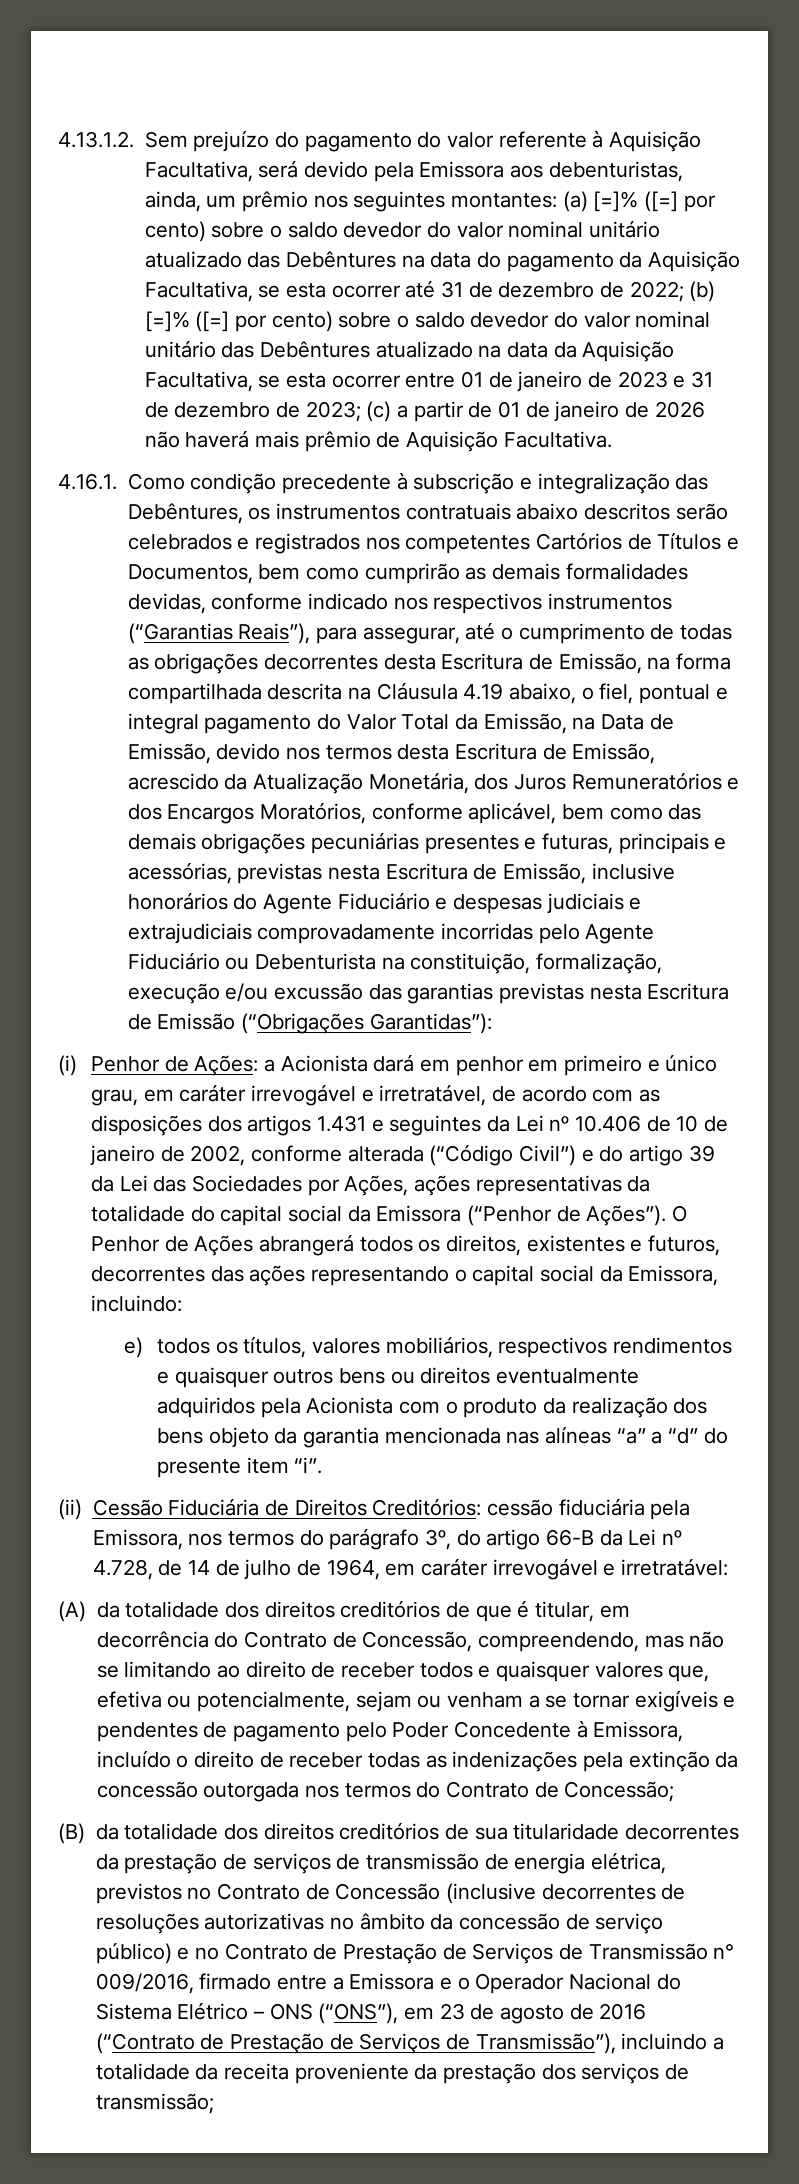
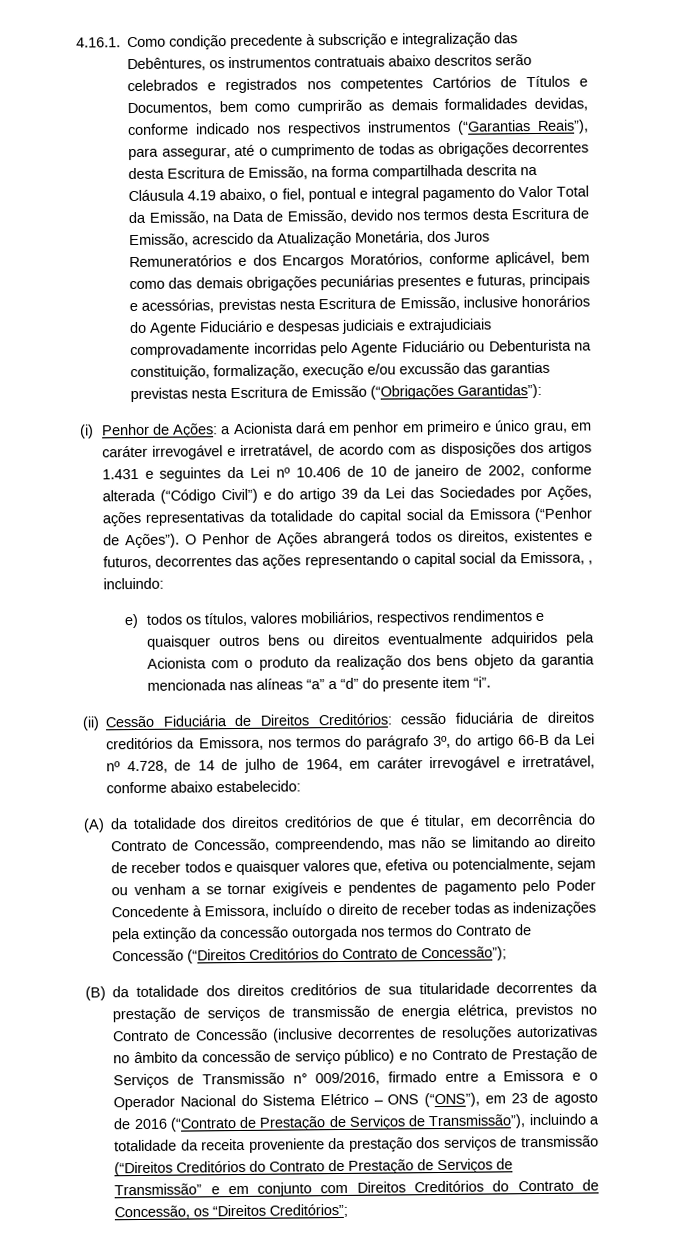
- 4.13.1.2. Sem prejuízo do pagamento do valor referente à Aquisição Facultativa, será devido pela Emissora aos debenturistas, ainda, um prêmio nos seguintes montantes: (a) [=]% ([=] por cento) sobre o saldo devedor do valor nominal unitário atualizado das Debêntures na data do pagamento da Aquisição Facultativa, se esta ocorrer até 31 de dezembro de 2022; (b) [=]% ([=] por cento) sobre o saldo devedor do valor nominal unitário das Debêntures atualizado na data da Aquisição Facultativa, se esta ocorrer entre 01 de janeiro de 2023 e 31 de dezembro de 2023; (c) a partir de 01 de janeiro de 2026 não haverá mais prêmio de Aquisição Facultativa.
- O Penhor de Ações abrangerá todos os direitos, existentes e futuros, decorrentes das ações representando o capital social da Emissora, incluindo:
+ O Penhor de Ações abrangerá todos os direitos, existentes e futuros, decorrentes das ações representando o capital social da Emissora, , incluindo:
- (ii) Cessão Fiduciária de Direitos Creditórios: cessão fiduciária pela Emissora, nos termos do parágrafo 3º, do artigo 66-B da Lei nº 4.728, de 14 de julho de 1964, em caráter irrevogável e irretratável:
+ (ii) Cessão Fiduciária de Direitos Creditórios: cessão fiduciária de direitos creditórios da Emissora, nos termos do parágrafo 3º, do artigo 66-B da Lei nº 4.728, de 14 de julho de 1964, em caráter irrevogável e irretratável, conforme abaixo estabelecido:
- (A) da totalidade dos direitos creditórios de que é titular, em decorrência do Contrato de Concessão, compreendendo, mas não se limitando ao direito de receber todos e quaisquer valores que, efetiva ou potencialmente, sejam ou venham a se tornar exigíveis e pendentes de pagamento pelo Poder Concedente à Emissora, incluído o direito de receber todas as indenizações pela extinção da concessão outorgada nos termos do Contrato de Concessão;
+ (A) da totalidade dos direitos creditórios de que é titular, em decorrência do Contrato de Concessão, compreendendo, mas não se limitando ao direito de receber todos e quaisquer valores que, efetiva ou potencialmente, sejam ou venham a se tornar exigíveis e pendentes de pagamento pelo Poder Concedente à Emissora, incluído o direito de receber todas as indenizações pela extinção da concessão outorgada nos termos do Contrato de Concessão (“Direitos Creditórios do Contrato de Concessão”);
- (B) da totalidade dos direitos creditórios de sua titularidade decorrentes da prestação de serviços de transmissão de energia elétrica, previstos no Contrato de Concessão (inclusive decorrentes de resoluções autorizativas no âmbito da concessão de serviço público) e no Contrato de Prestação de Serviços de Transmissão n° 009/2016, firmado entre a Emissora e o Operador Nacional do Sistema Elétrico – ONS (“ONS”), em 23 de agosto de 2016 (“Contrato de Prestação de Serviços de Transmissão”), incluindo a totalidade da receita proveniente da prestação dos serviços de transmissão;
+ (B) da totalidade dos direitos creditórios de sua titularidade decorrentes da prestação de serviços de transmissão de energia elétrica, previstos no Contrato de Concessão (inclusive decorrentes de resoluções autorizativas no âmbito da concessão de serviço público) e no Contrato de Prestação de Serviços de Transmissão n° 009/2016, firmado entre a Emissora e o Operador Nacional do Sistema Elétrico – ONS (“ONS”), em 23 de agosto de 2016 (“Contrato de Prestação de Serviços de Transmissão”), incluindo a totalidade da receita proveniente da prestação dos serviços de transmissão (“Direitos Creditórios do Contrato de Prestação de Serviços de Transmissão” e em conjunto com Direitos Creditórios do Contrato de Concessão, os “Direitos Creditórios”;

